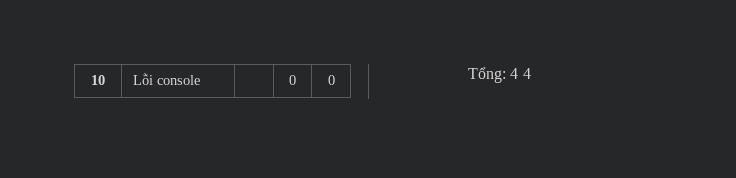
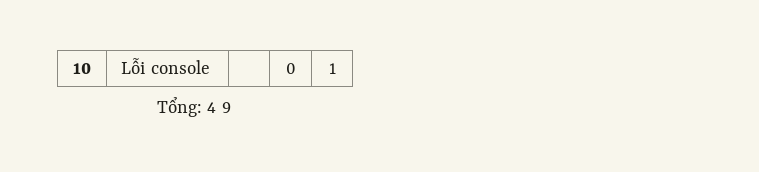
- 10 | Lỗi console | | 0 | 0
+ 10 | Lỗi console | | 0 | 1
- Tổng: 4 4
+ Tổng: 4 9

